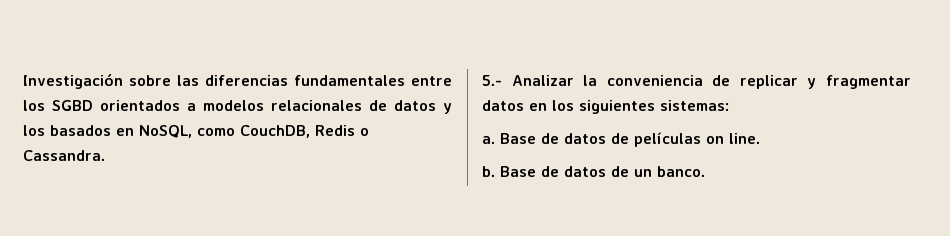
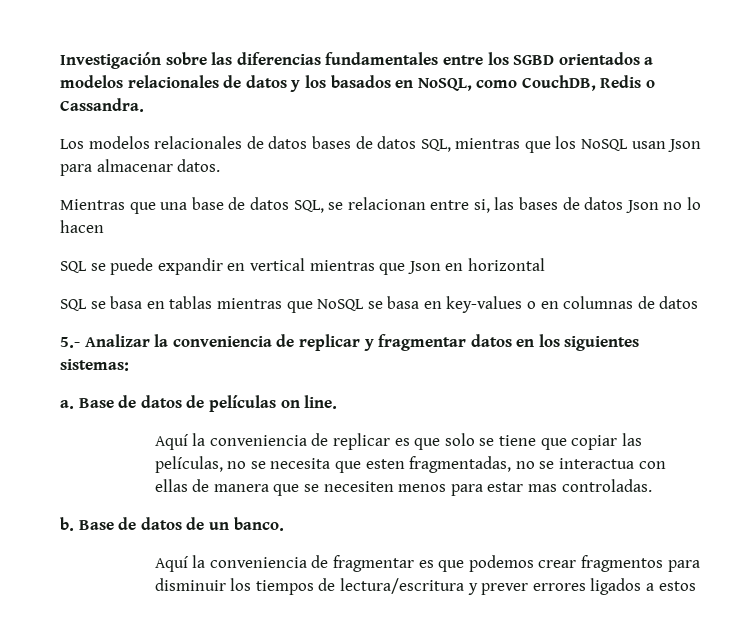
+ Los modelos relacionales de datos bases de datos SQL, mientras que los NoSQL usan Json para almacenar datos.
+ Mientras que una base de datos SQL, se relacionan entre si, las bases de datos Json no lo hacen
+ SQL se puede expandir en vertical mientras que Json en horizontal
+ SQL se basa en tablas mientras que NoSQL se basa en key-values o en columnas de datos
+ Aquí la conveniencia de replicar es que solo se tiene que copiar las películas, no se necesita que esten fragmentadas, no se interactua con ellas de manera que se necesiten menos para estar mas controladas.
+ Aquí la conveniencia de fragmentar es que podemos crear fragmentos para disminuir los tiempos de lectura/escritura y prever errores ligados a estos

